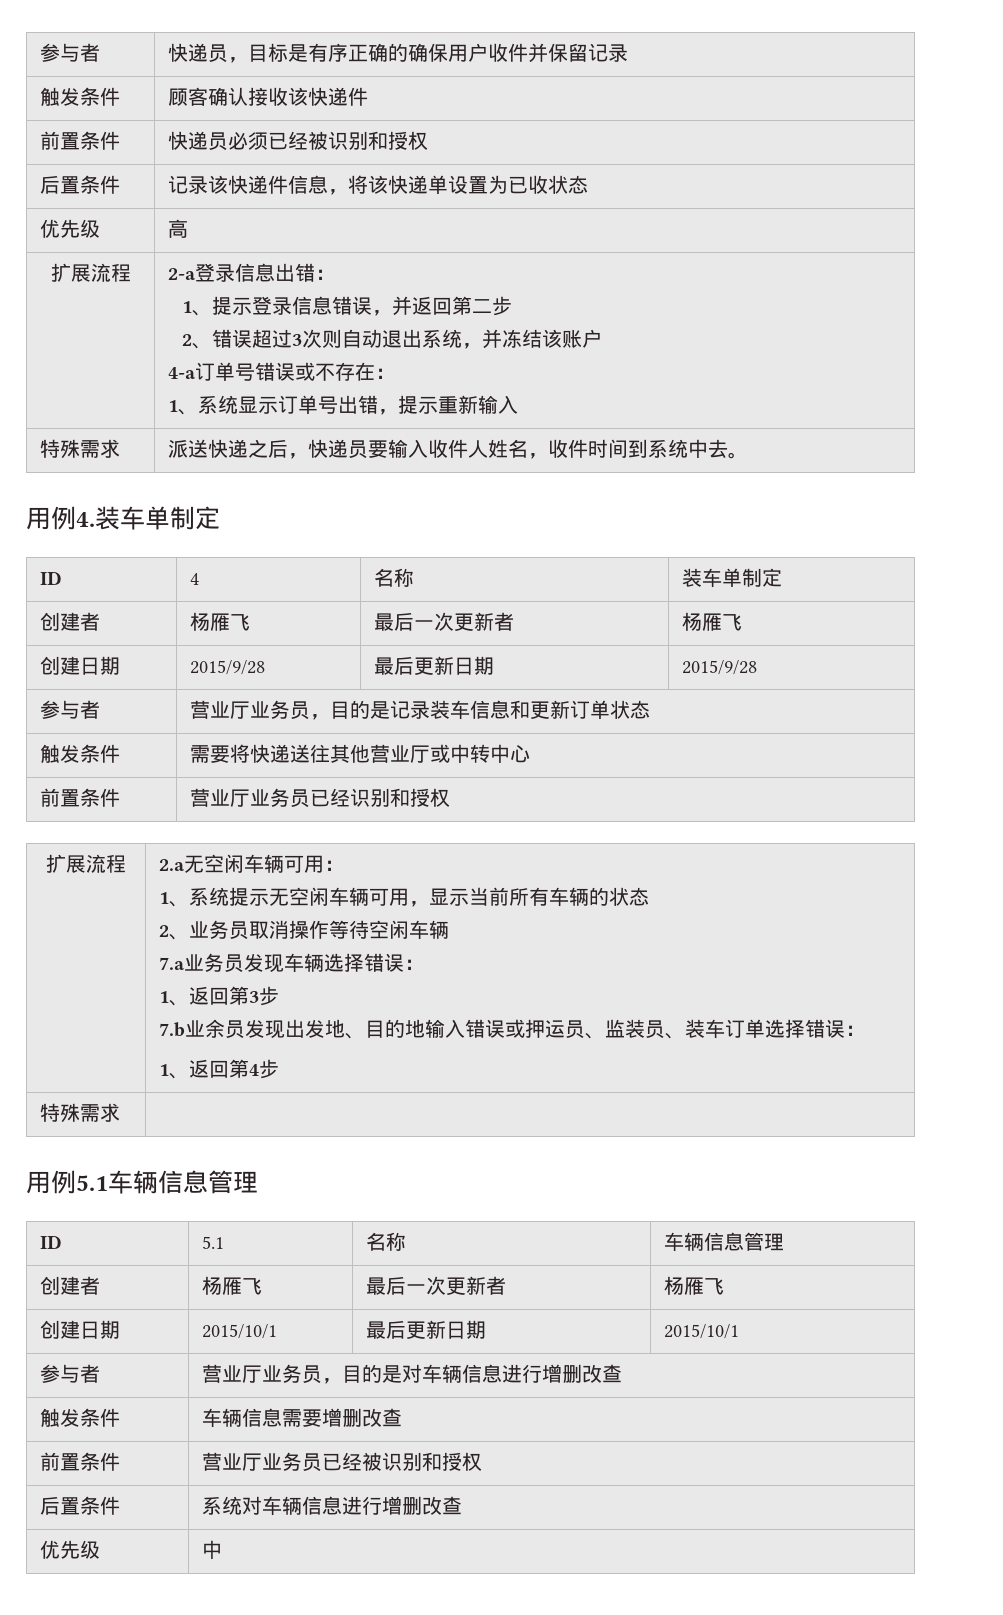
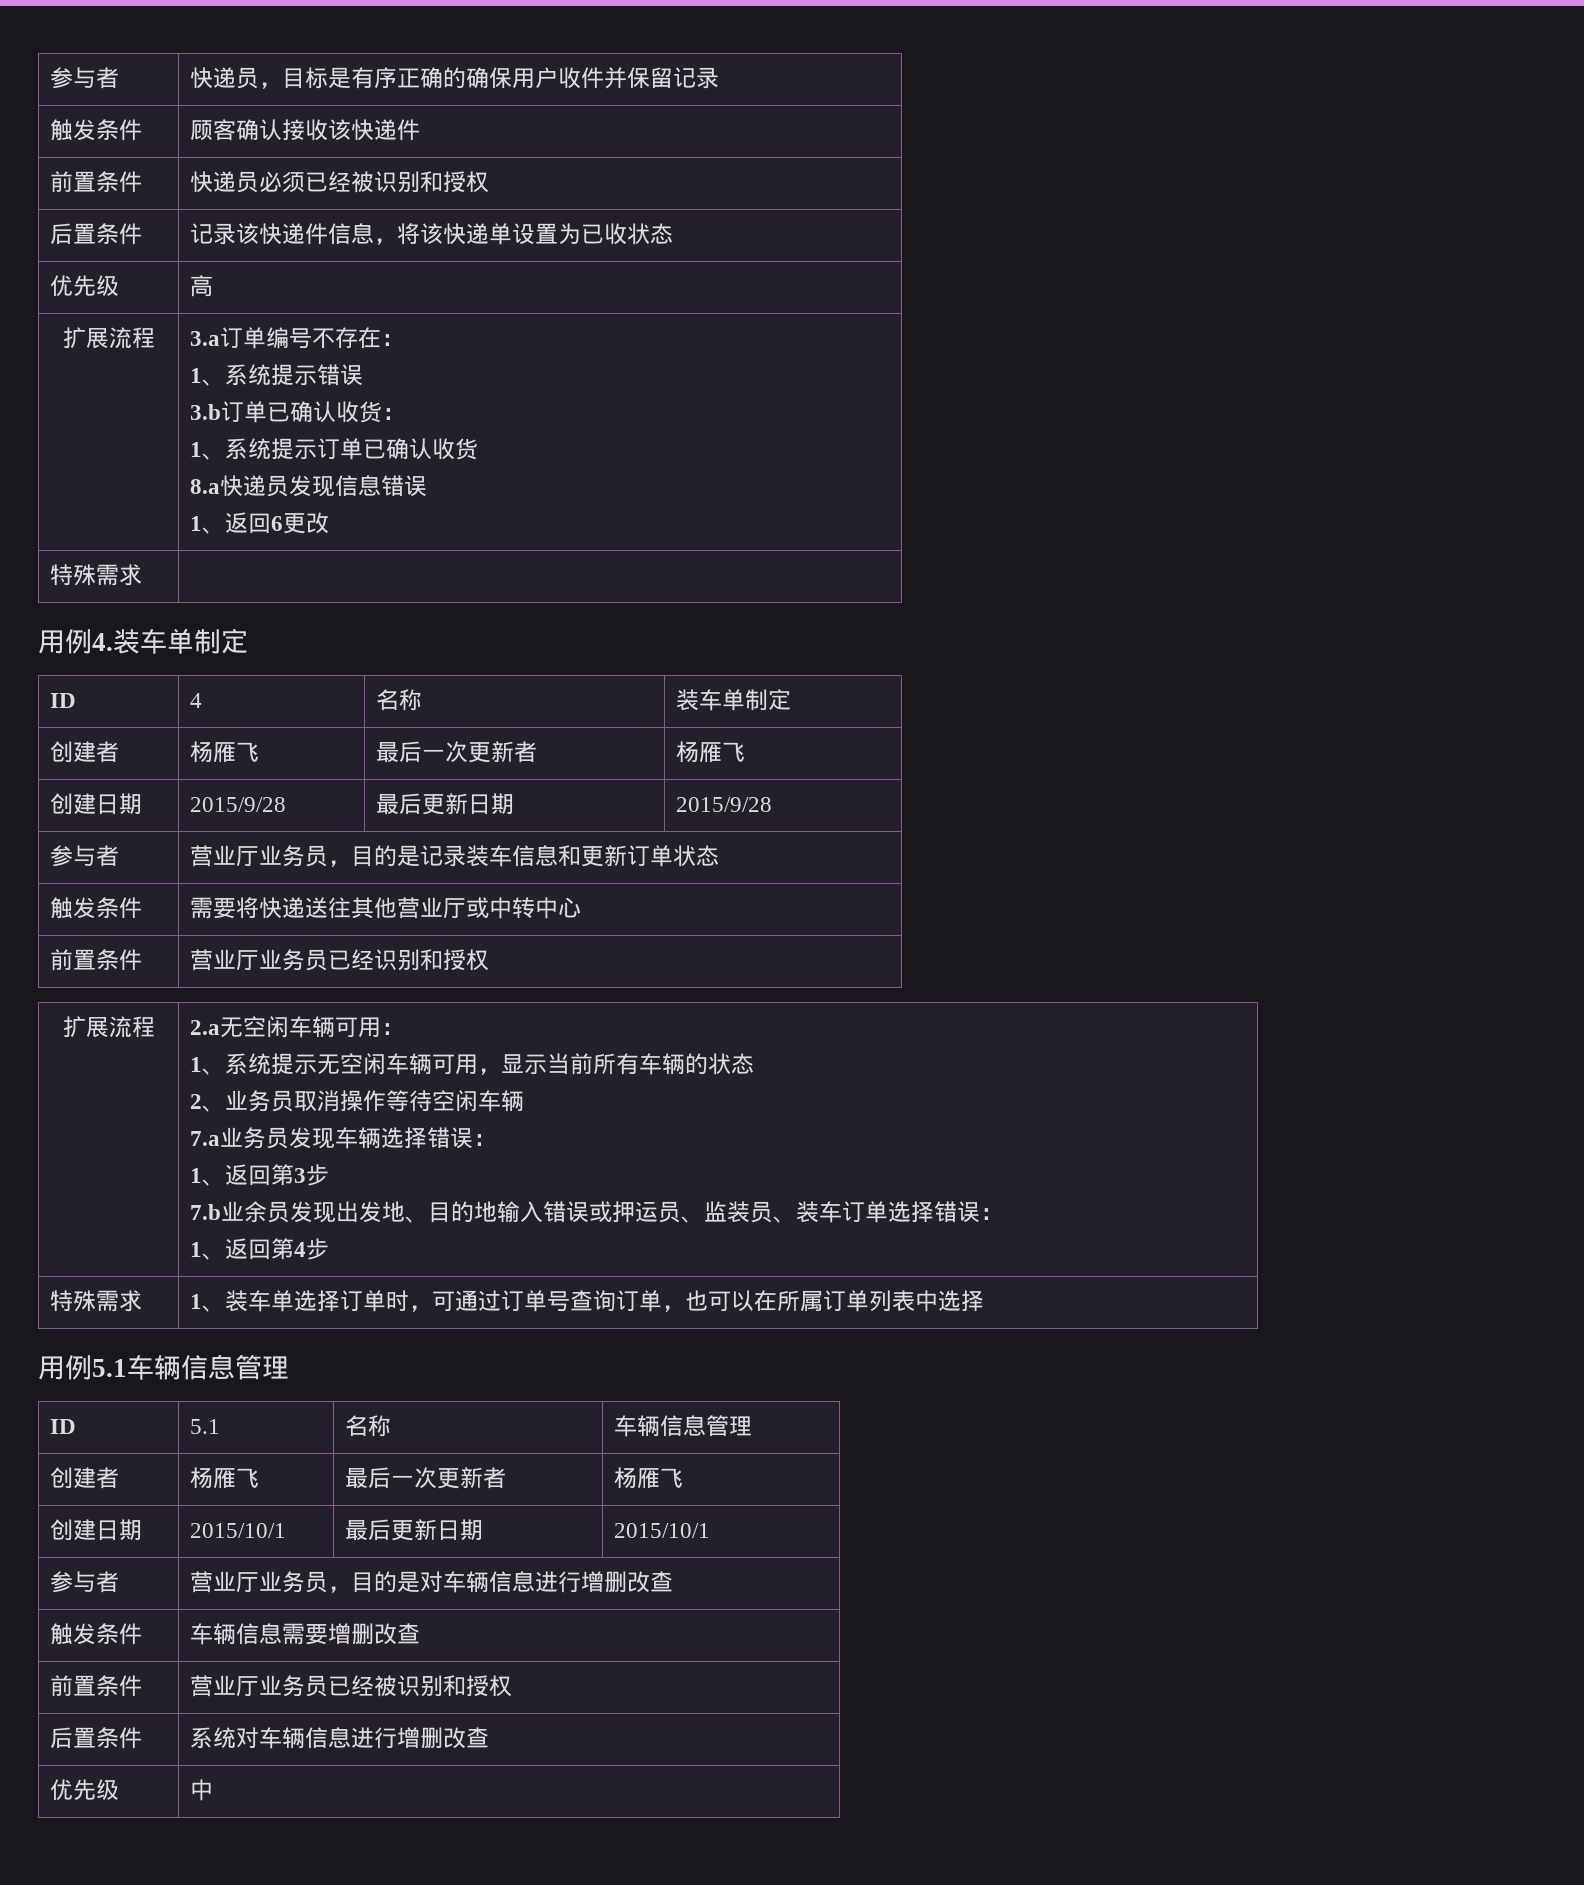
- 2-a登录信息出错：
- 1、提示登录信息错误，并返回第二步
- 2、错误超过3次则自动退出系统，并冻结该账户
- 4-a订单号错误或不存在：
+ 3.a订单编号不存在：
- 1、系统显示订单号出错，提示重新输入
- 特殊需求 | 派送快递之后，快递员要输入收件人姓名，收件时间到系统中去。
+ 1、系统提示错误
+ 3.b订单已确认收货：
+ 1、系统提示订单已确认收货
+ 8.a快递员发现信息错误
+ 1、返回6更改
+ 特殊需求 |
  1、返回第4步
- 特殊需求 |
+ 特殊需求 | 1、装车单选择订单时，可通过订单号查询订单，也可以在所属订单列表中选择

